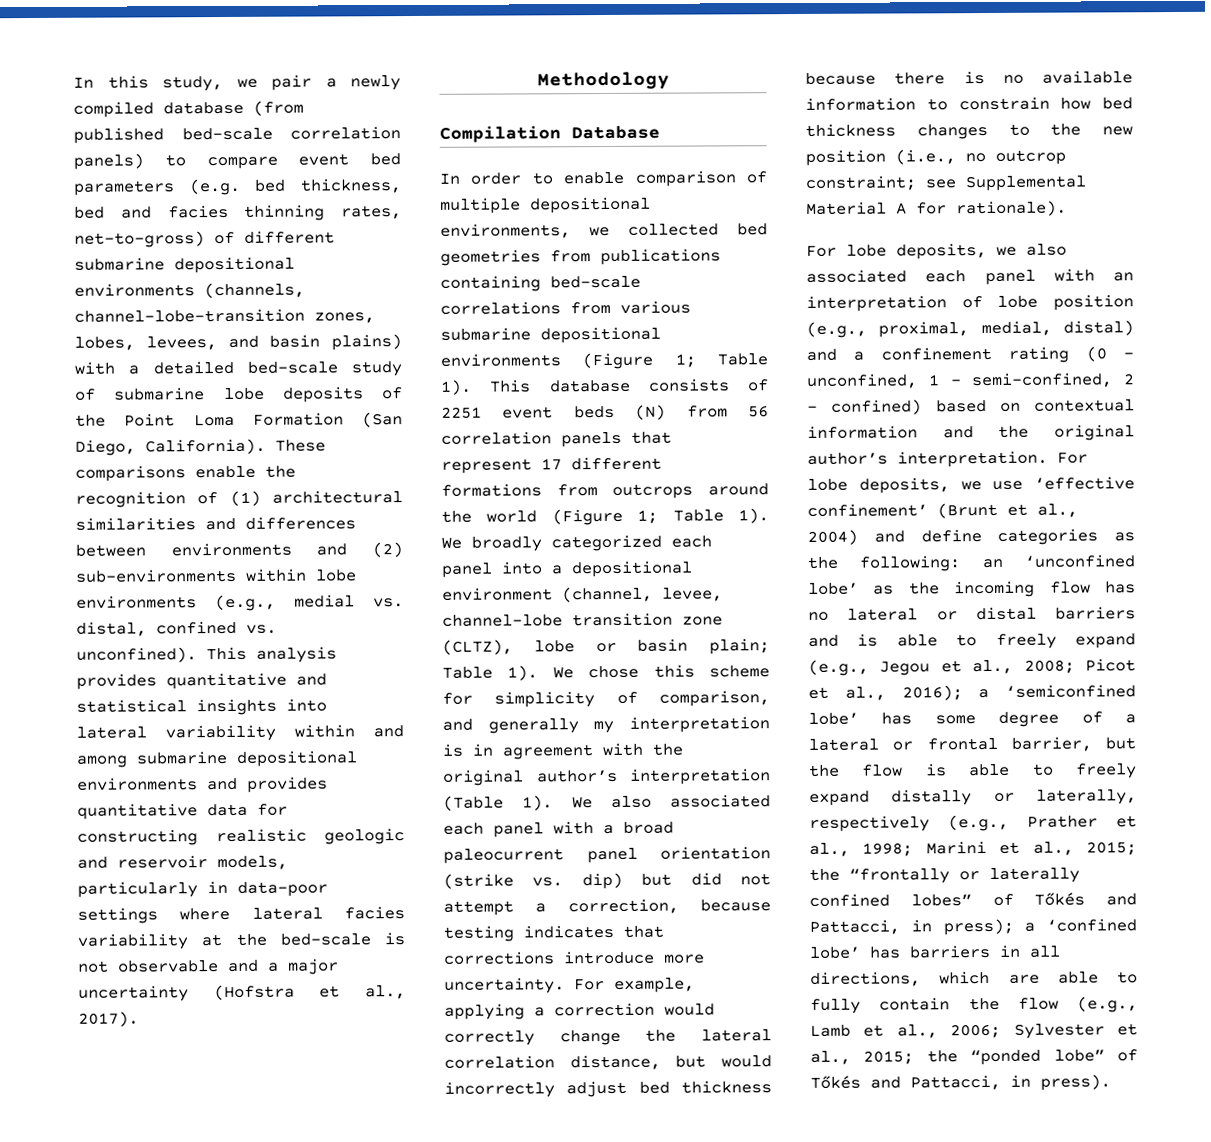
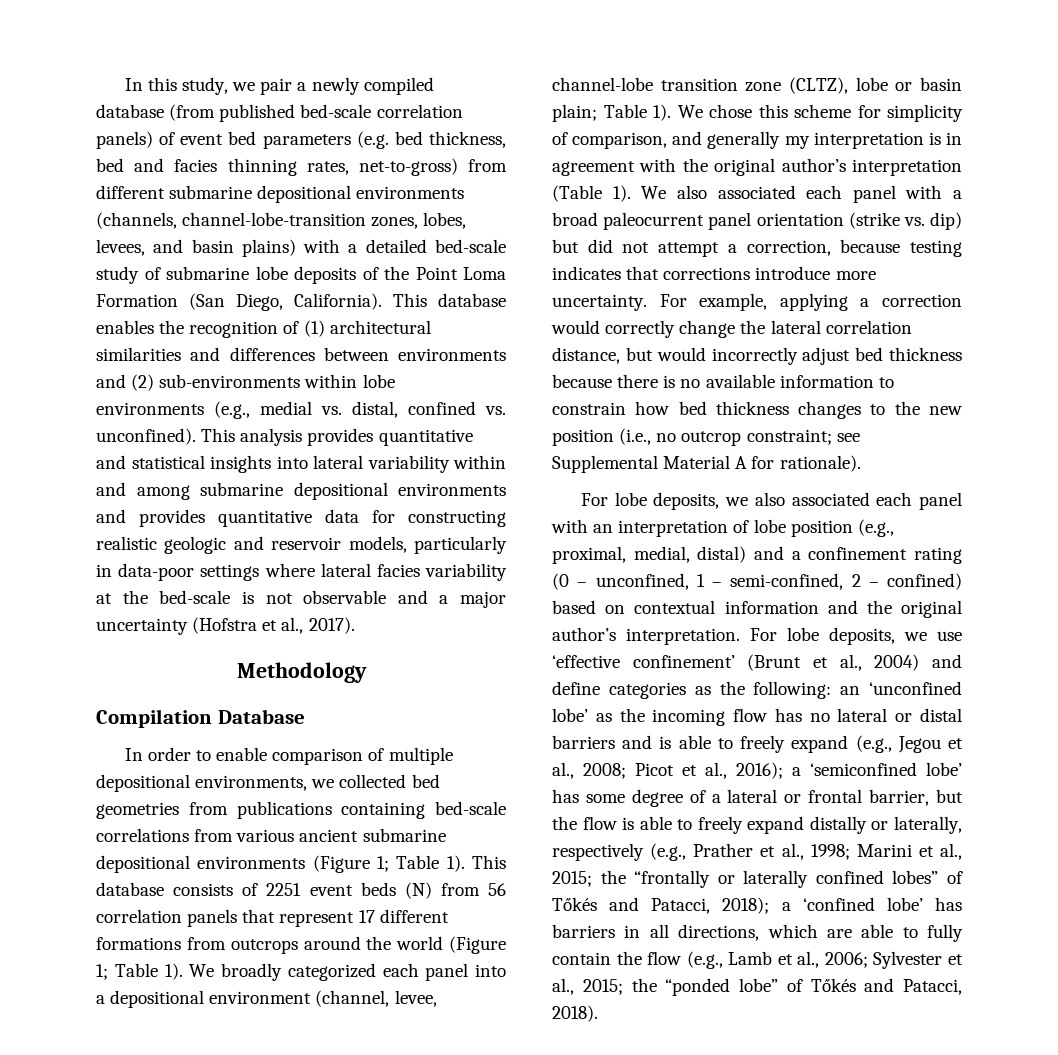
- In this study, we pair a newly compiled database (from published bed-scale correlation panels) to compare event bed parameters (e.g. bed thickness, bed and facies thinning rates, net-to-gross) of different submarine depositional environments (channels, channel-lobe-transition zones, lobes, levees, and basin plains) with a detailed bed-scale study of submarine lobe deposits of the Point Loma Formation (San Diego, California).
+ In this study, we pair a newly compiled database (from published bed-scale correlation panels) of event bed parameters (e.g. bed thickness, bed and facies thinning rates, net-to-gross) from different submarine depositional environments (channels, channel-lobe-transition zones, lobes, levees, and basin plains) with a detailed bed-scale study of submarine lobe deposits of the Point Loma Formation (San Diego, California).
- These comparisons enable the recognition of (1) architectural similarities and differences between environments and (2) sub-environments within lobe environments (e.g., medial vs. distal, confined vs. unconfined).
+ This database enables the recognition of (1) architectural similarities and differences between environments and (2) sub-environments within lobe environments (e.g., medial vs. distal, confined vs. unconfined).
- In order to enable comparison of multiple depositional environments, we collected bed geometries from publications containing bed-scale correlations from various submarine depositional environments (Figure 1; Table 1).
+ In order to enable comparison of multiple depositional environments, we collected bed geometries from publications containing bed-scale correlations from various ancient submarine depositional environments (Figure 1; Table 1).
- the “frontally or laterally confined lobes” of Tőkés and Pattacci, in press);
+ the “frontally or laterally confined lobes” of Tőkés and Patacci, 2018);
- the “ponded lobe” of Tőkés and Pattacci, in press).
+ the “ponded lobe” of Tőkés and Patacci, 2018).

